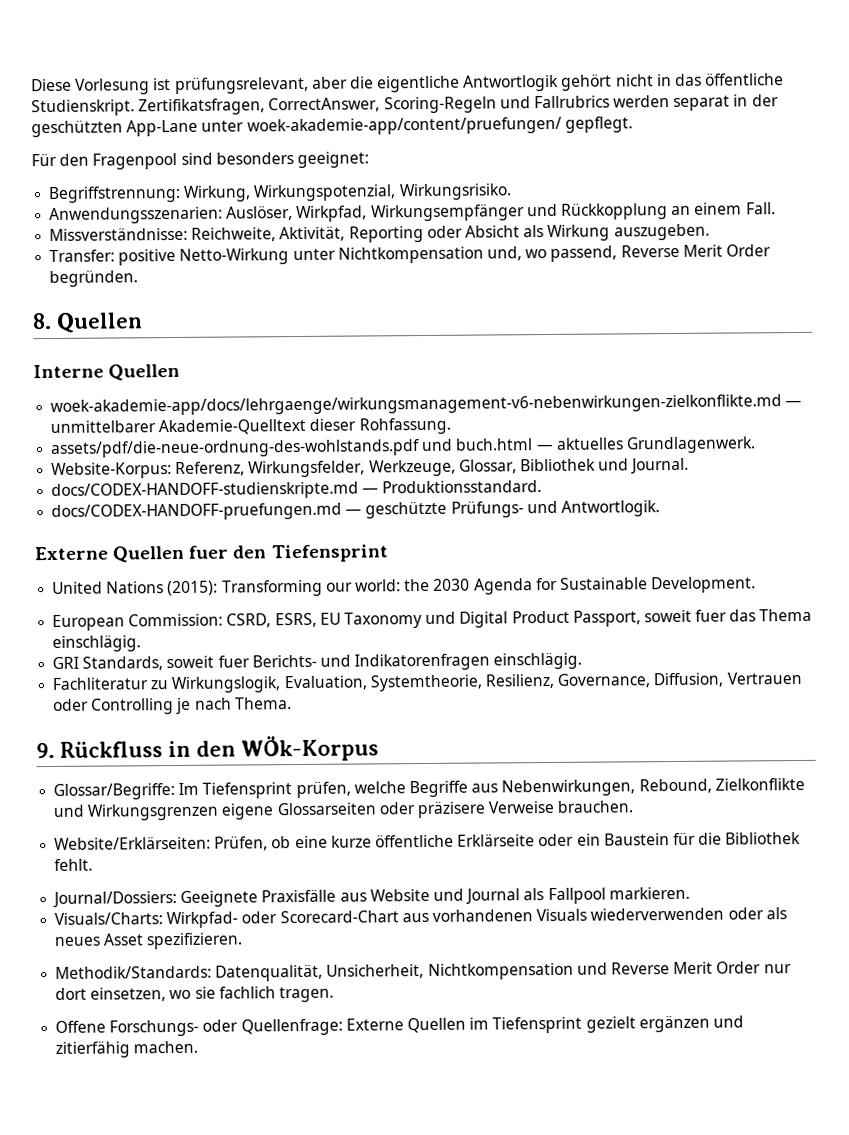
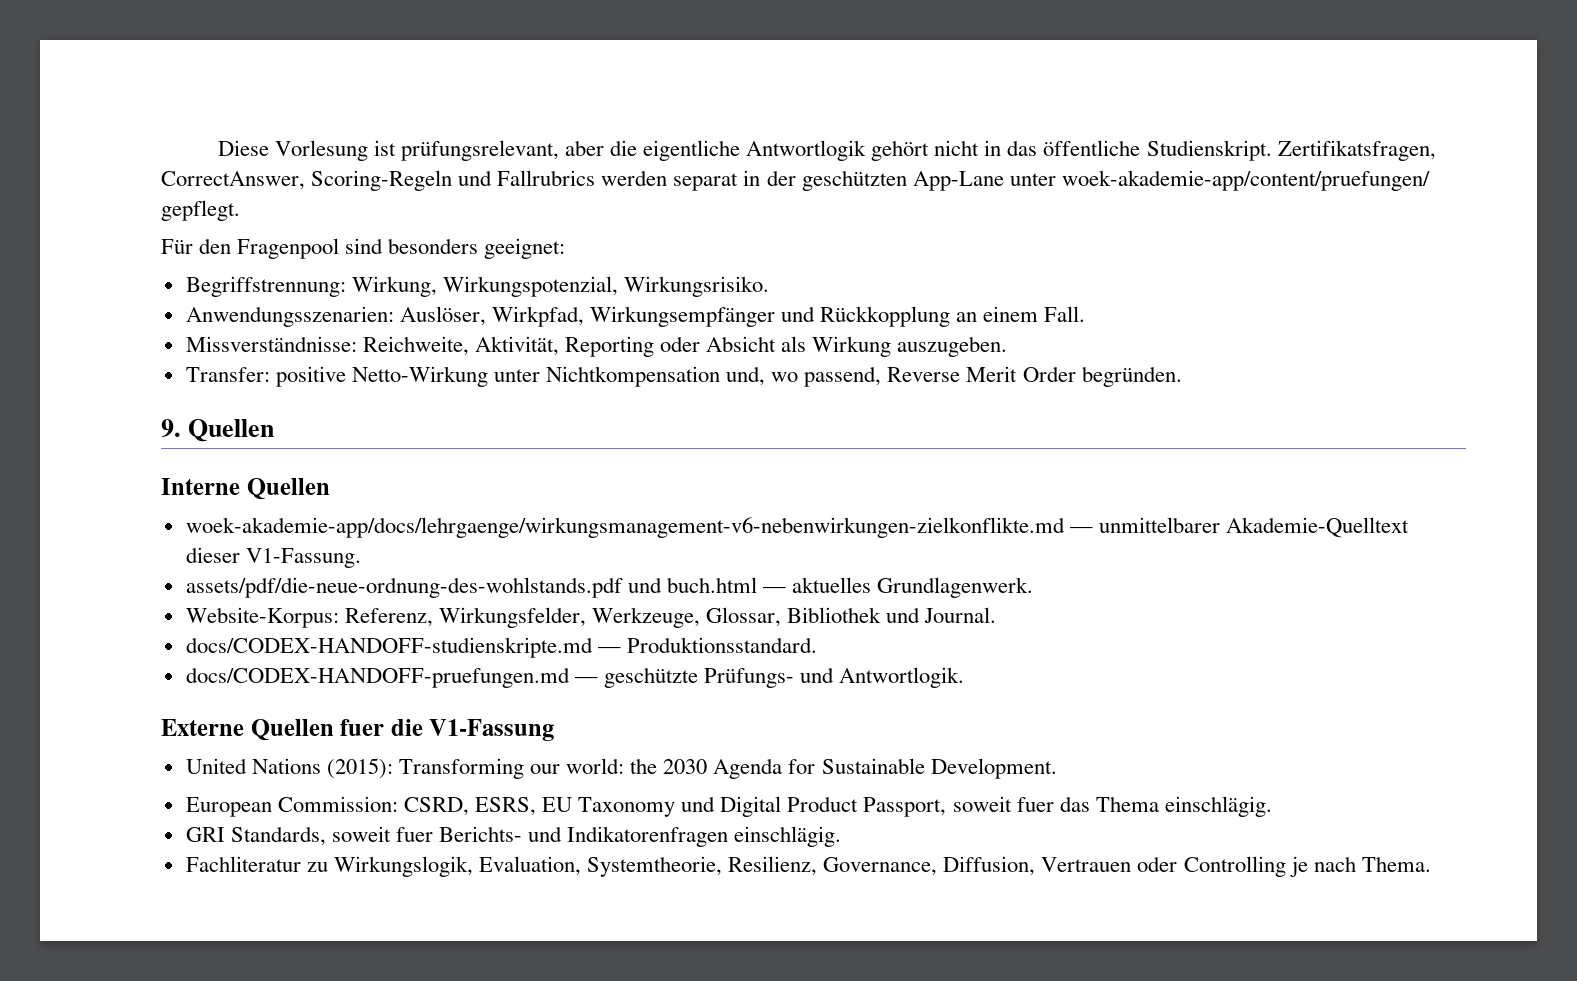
- 8. Quellen
+ 9. Quellen
- woek-akademie-app/docs/lehrgaenge/wirkungsmanagement-v6-nebenwirkungen-zielkonflikte.md — unmittelbarer Akademie-Quelltext dieser Rohfassung.
+ woek-akademie-app/docs/lehrgaenge/wirkungsmanagement-v6-nebenwirkungen-zielkonflikte.md — unmittelbarer Akademie-Quelltext dieser V1-Fassung.
- Externe Quellen fuer den Tiefensprint
+ Externe Quellen fuer die V1-Fassung
- 9. Rückfluss in den WÖk-Korpus
- Glossar/Begriffe: Im Tiefensprint prüfen, welche Begriffe aus Nebenwirkungen, Rebound, Zielkonflikte und Wirkungsgrenzen eigene Glossarseiten oder präzisere Verweise brauchen.
- Website/Erklärseiten: Prüfen, ob eine kurze öffentliche Erklärseite oder ein Baustein für die Bibliothek fehlt.
- Journal/Dossiers: Geeignete Praxisfälle aus Website und Journal als Fallpool markieren.
- Visuals/Charts: Wirkpfad- oder Scorecard-Chart aus vorhandenen Visuals wiederverwenden oder als neues Asset spezifizieren.
- Methodik/Standards: Datenqualität, Unsicherheit, Nichtkompensation und Reverse Merit Order nur dort einsetzen, wo sie fachlich tragen.
- Offene Forschungs- oder Quellenfrage: Externe Quellen im Tiefensprint gezielt ergänzen und zitierfähig machen.

